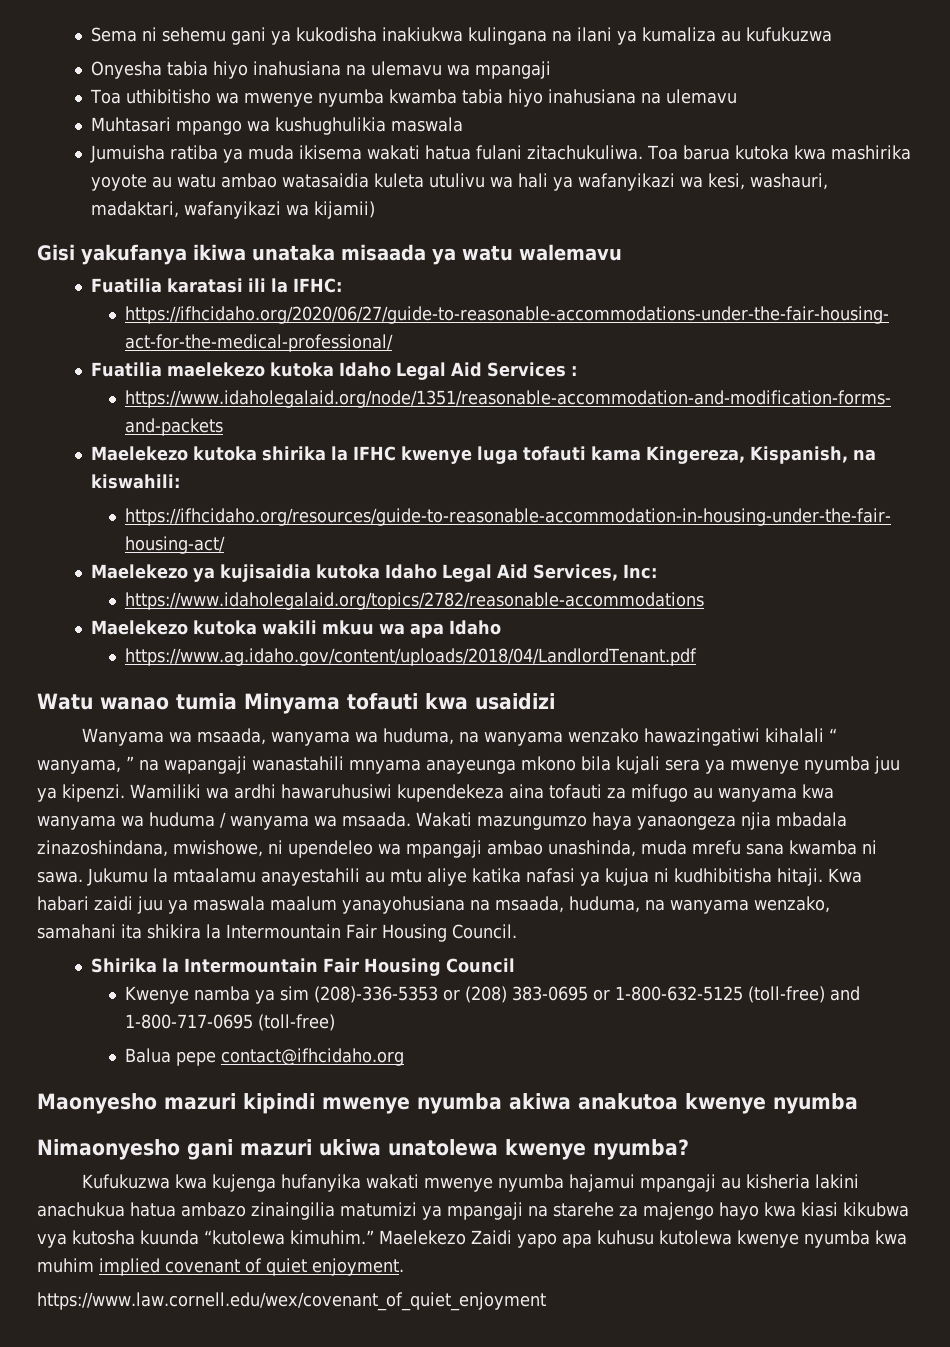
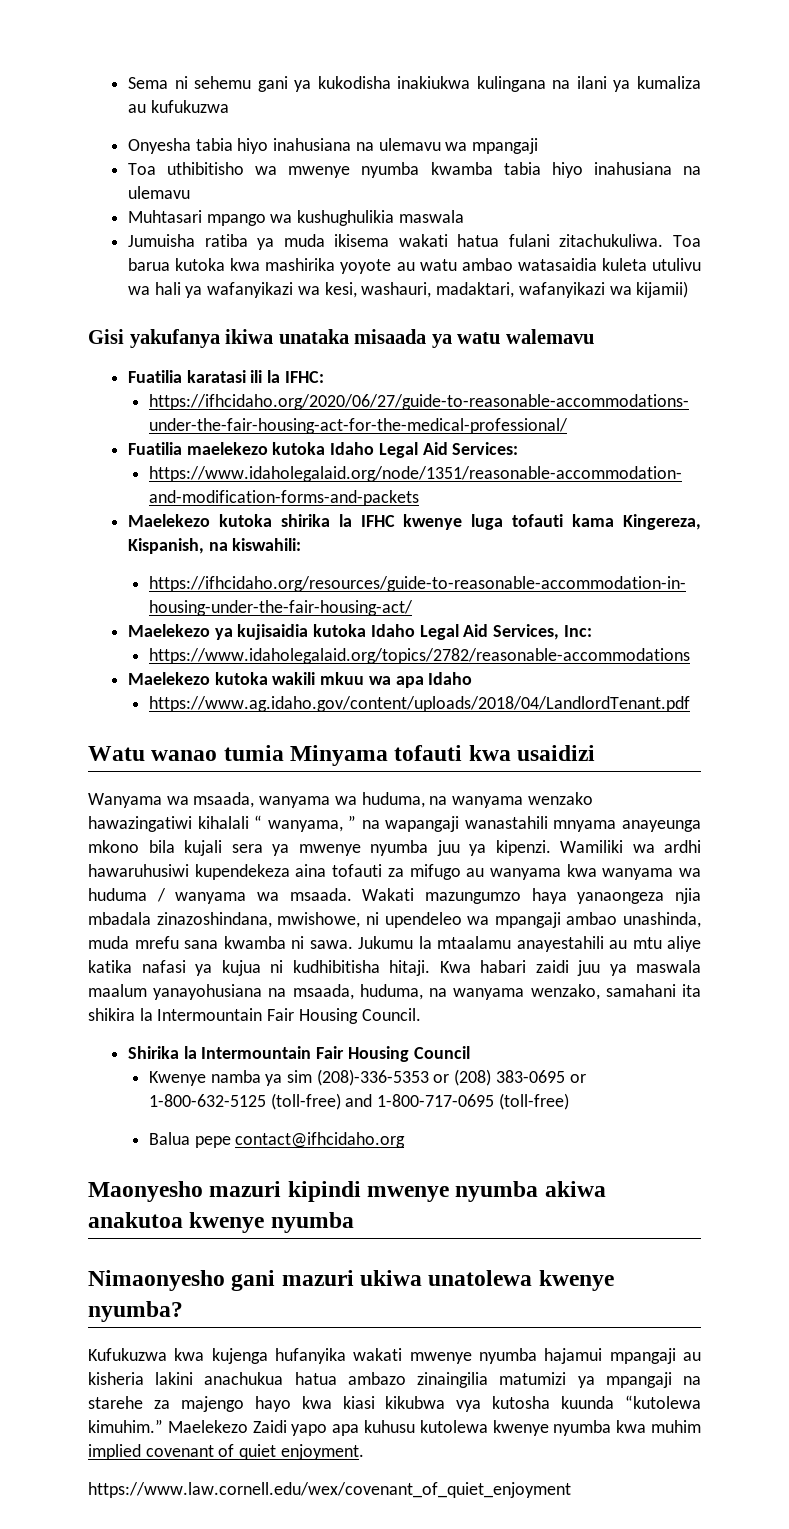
- Fuatilia maelekezo kutoka Idaho Legal Aid Services :
+ Fuatilia maelekezo kutoka Idaho Legal Aid Services:

